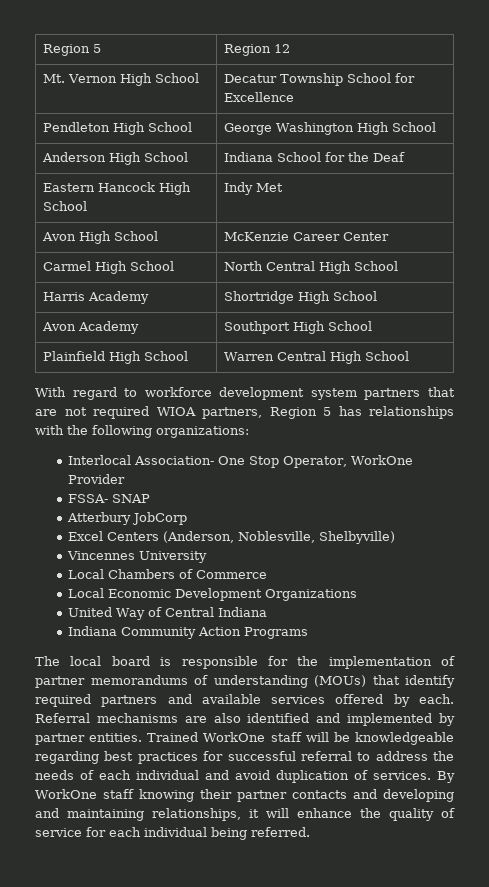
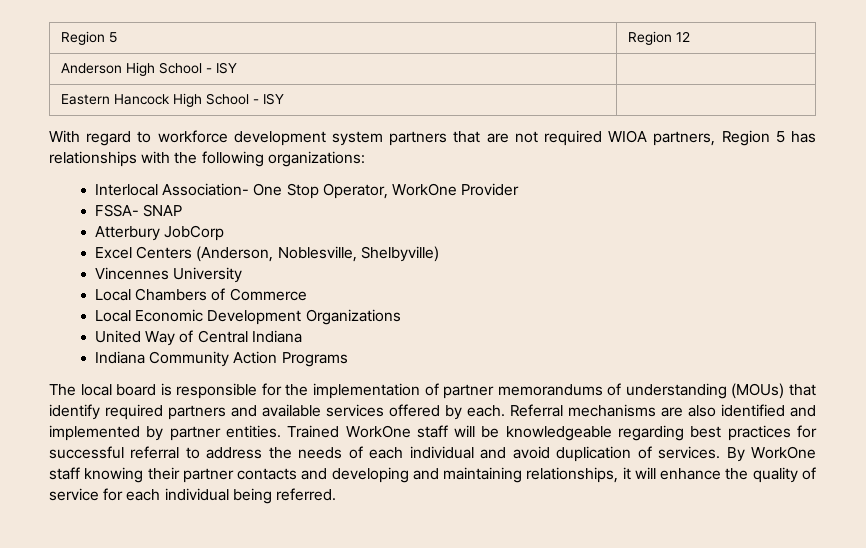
- Mt. Vernon High School | Decatur Township School for Excellence
- Pendleton High School | George Washington High School
- Anderson High School | Indiana School for the Deaf
- Eastern Hancock High School | Indy Met
- Avon High School | McKenzie Career Center
- Carmel High School | North Central High School
- Harris Academy | Shortridge High School
- Avon Academy | Southport High School
- Plainfield High School | Warren Central High School
+ Anderson High School - ISY |
+ Eastern Hancock High School - ISY |

